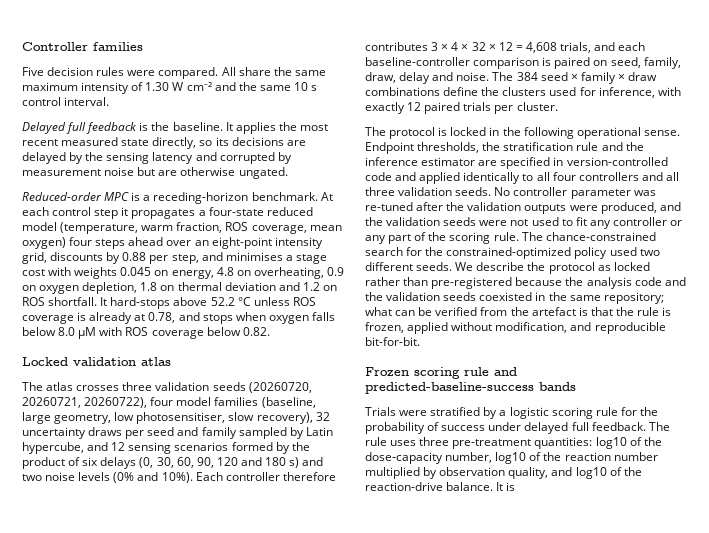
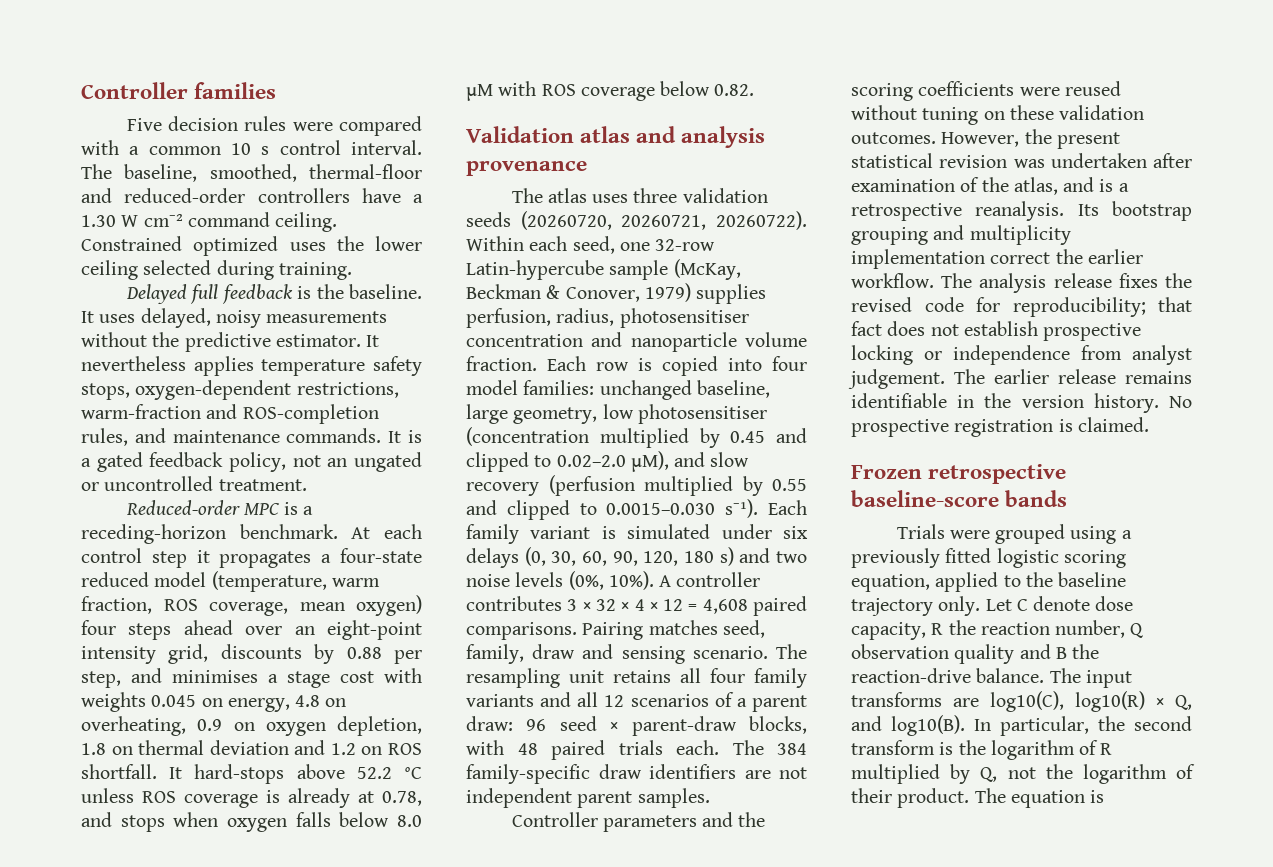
- Five decision rules were compared. All share the same maximum intensity of 1.30 W cm⁻² and the same 10 s control interval.
+ Five decision rules were compared with a common 10 s control interval. The baseline, smoothed, thermal-floor and reduced-order controllers have a 1.30 W cm⁻² command ceiling. Constrained optimized uses the lower ceiling selected during training.
- It applies the most recent measured state directly, so its decisions are delayed by the sensing latency and corrupted by measurement noise but are otherwise ungated.
+ It uses delayed, noisy measurements without the predictive estimator. It nevertheless applies temperature safety stops, oxygen-dependent restrictions, warm-fraction and ROS-completion rules, and maintenance commands. It is a gated feedback policy, not an ungated or uncontrolled treatment.
- Locked validation atlas
+ Validation atlas and analysis provenance
- The atlas crosses three validation seeds (20260720, 20260721, 20260722), four model families (baseline, large geometry, low photosensitiser, slow recovery), 32 uncertainty draws per seed and family sampled by Latin hypercube, and 12 sensing scenarios formed by the product of six delays (0, 30, 60, 90, 120 and 180 s) and two noise levels (0% and 10%). Each controller therefore contributes 3 × 4 × 32 × 12 = 4,608 trials, and each baseline-controller comparison is paired on seed, family, draw, delay and noise. The 384 seed × family × draw combinations define the clusters used for inference, with exactly 12 paired trials per cluster.
- The protocol is locked in the following operational sense. Endpoint thresholds, the stratification rule and the inference estimator are specified in version-controlled code and applied identically to all four controllers and all three validation seeds. No controller parameter was re-tuned after the validation outputs were produced, and the validation seeds were not used to fit any controller or any part of the scoring rule. The chance-constrained search for the constrained-optimized policy used two different seeds. We describe the protocol as locked rather than pre-registered because the analysis code and the validation seeds coexisted in the same repository; what can be verified from the artefact is that the rule is frozen, applied without modification, and reproducible bit-for-bit.
- Frozen scoring rule and predicted-baseline-success bands
- Trials were stratified by a logistic scoring rule for the probability of success under delayed full feedback. The rule uses three pre-treatment quantities: log10 of the dose-capacity number, log10 of the reaction number multiplied by observation quality, and log10 of the reaction-drive balance. It is
+ The atlas uses three validation seeds (20260720, 20260721, 20260722). Within each seed, one 32-row Latin-hypercube sample (McKay, Beckman & Conover, 1979) supplies perfusion, radius, photosensitiser concentration and nanoparticle volume fraction. Each row is copied into four model families: unchanged baseline, large geometry, low photosensitiser (concentration multiplied by 0.45 and clipped to 0.02–2.0 µM), and slow recovery (perfusion multiplied by 0.55 and clipped to 0.0015–0.030 s⁻¹). Each family variant is simulated under six delays (0, 30, 60, 90, 120, 180 s) and two noise levels (0%, 10%). A controller contributes 3 × 32 × 4 × 12 = 4,608 paired comparisons. Pairing matches seed, family, draw and sensing scenario. The resampling unit retains all four family variants and all 12 scenarios of a parent draw: 96 seed × parent-draw blocks, with 48 paired trials each. The 384 family-specific draw identifiers are not independent parent samples.
+ Controller parameters and the scoring coefficients were reused without tuning on these validation outcomes. However, the present statistical revision was undertaken after examination of the atlas, and is a retrospective reanalysis. Its bootstrap grouping and multiplicity implementation correct the earlier workflow. The analysis release fixes the revised code for reproducibility; that fact does not establish prospective locking or independence from analyst judgement. The earlier release remains identifiable in the version history. No prospective registration is claimed.
+ Frozen retrospective baseline-score bands
+ Trials were grouped using a previously fitted logistic scoring equation, applied to the baseline trajectory only. Let C denote dose capacity, R the reaction number, Q observation quality and B the reaction-drive balance. The input transforms are log10(C), log10(R) × Q, and log10(B). In particular, the second transform is the logarithm of R multiplied by Q, not the logarithm of their product. The equation is

